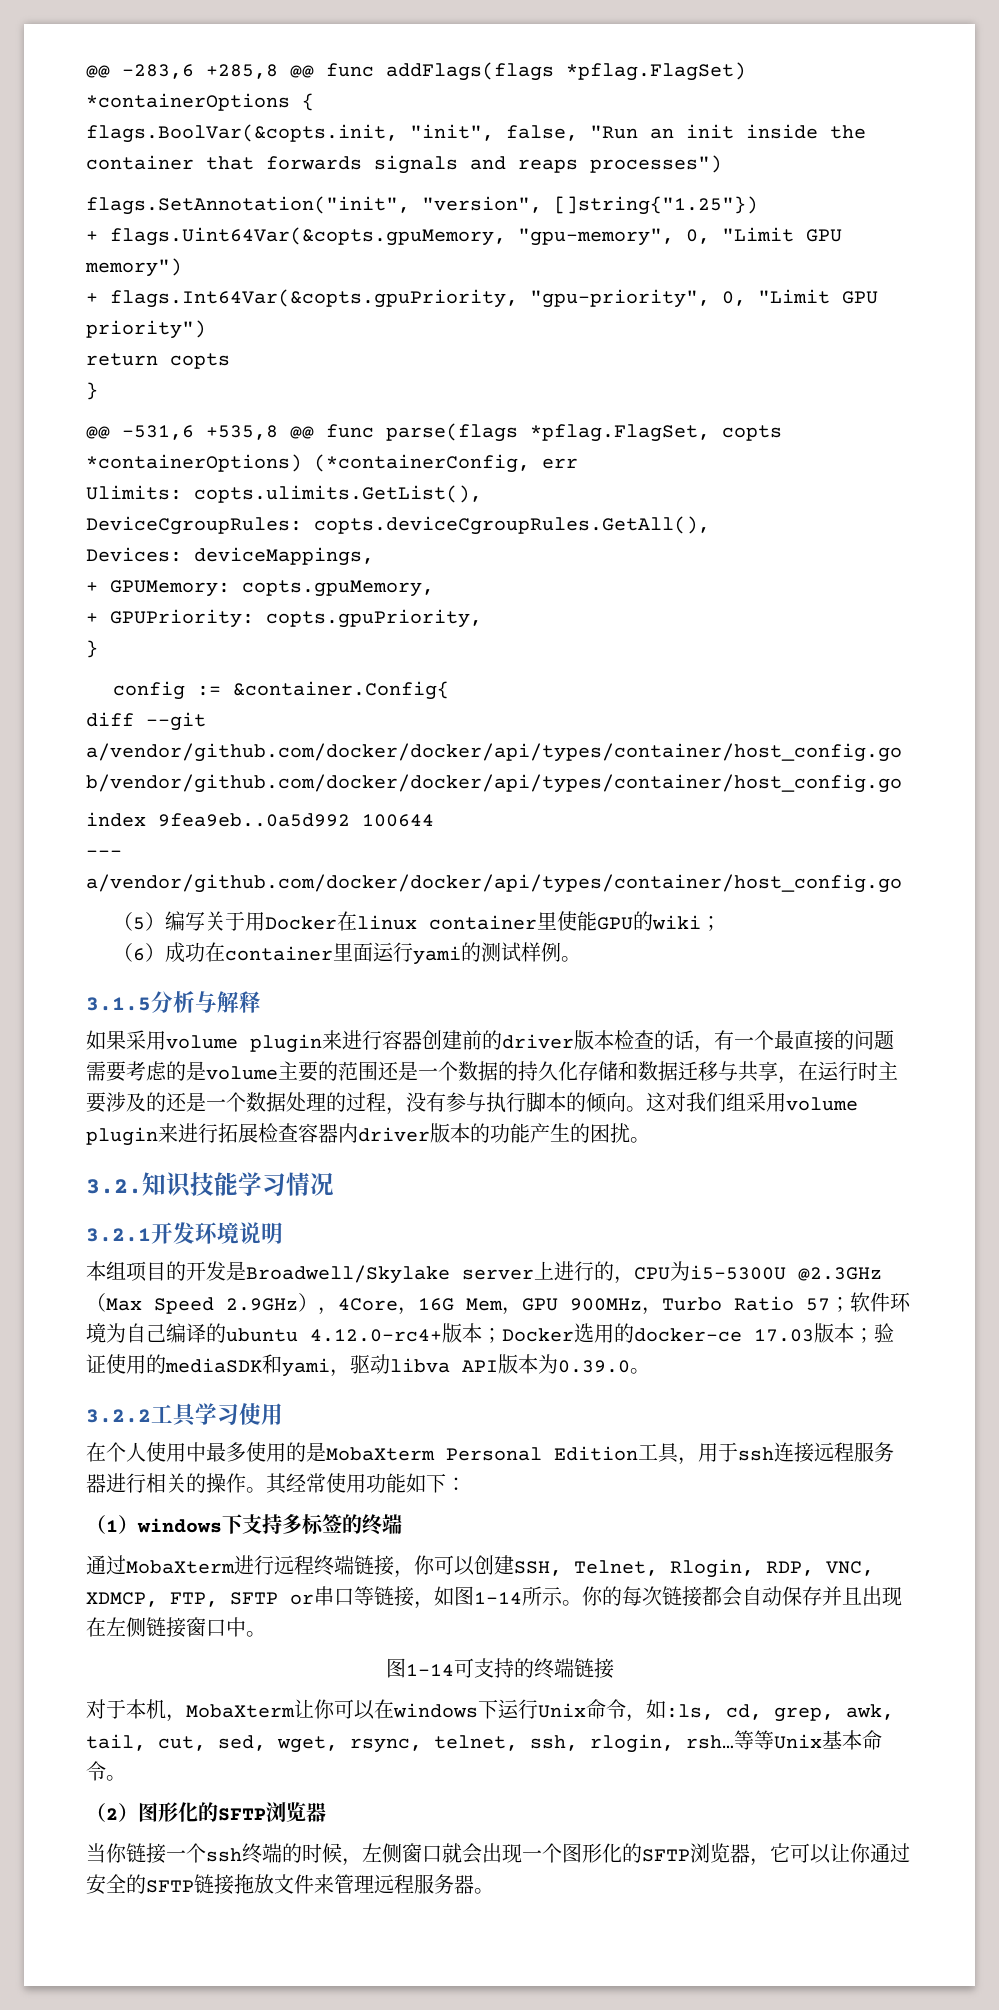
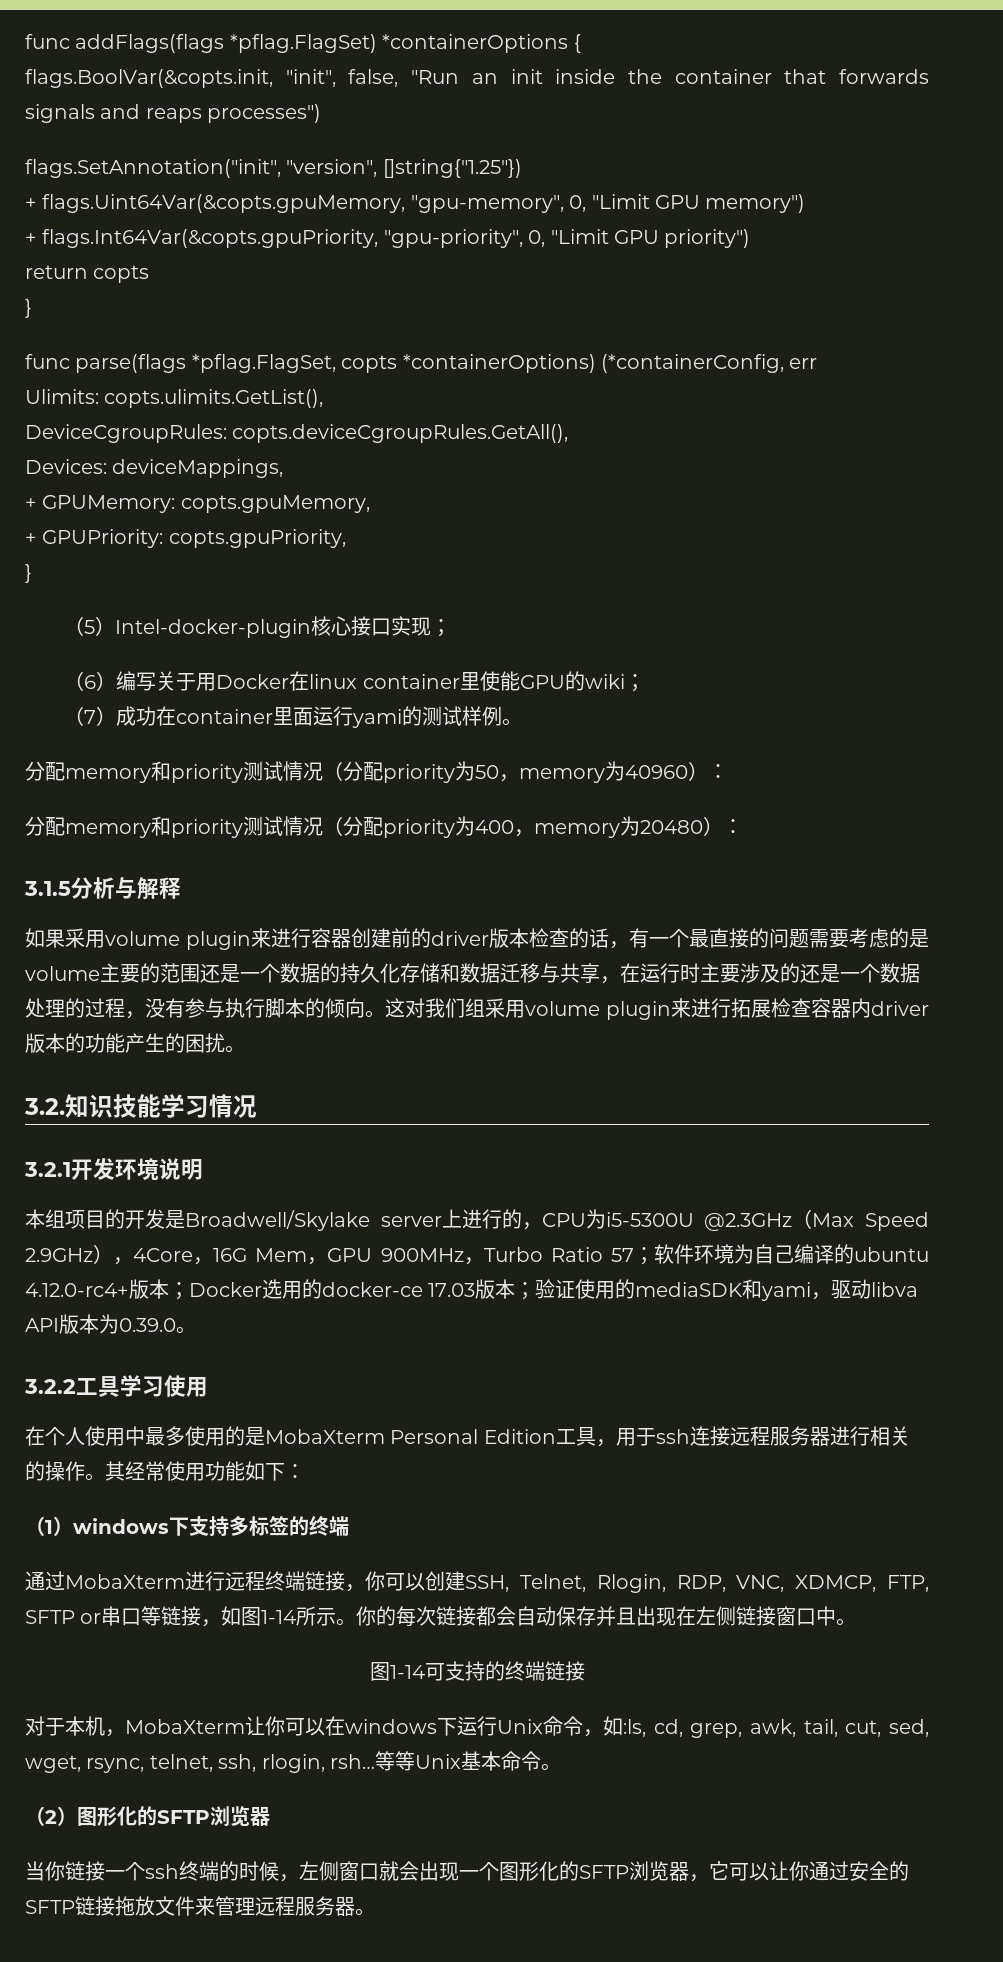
- @@ -283,6 +285,8 @@ func addFlags(flags *pflag.FlagSet) *containerOptions {
+ func addFlags(flags *pflag.FlagSet) *containerOptions {
- @@ -531,6 +535,8 @@ func parse(flags *pflag.FlagSet, copts *containerOptions) (*containerConfig, err
+ func parse(flags *pflag.FlagSet, copts *containerOptions) (*containerConfig, err
- config := &container.Config{
- diff --git a/vendor/github.com/docker/docker/api/types/container/host_config.go b/vendor/github.com/docker/docker/api/types/container/host_config.go
- index 9fea9eb..0a5d992 100644
- --- a/vendor/github.com/docker/docker/api/types/container/host_config.go
- （5）编写关于用Docker在linux container里使能GPU的wiki；
+ （5）Intel-docker-plugin核心接口实现；
+ （6）编写关于用Docker在linux container里使能GPU的wiki；
- （6）成功在container里面运行yami的测试样例。
+ （7）成功在container里面运行yami的测试样例。
+ 分配memory和priority测试情况（分配priority为50，memory为40960）：
+ 分配memory和priority测试情况（分配priority为400，memory为20480）：

